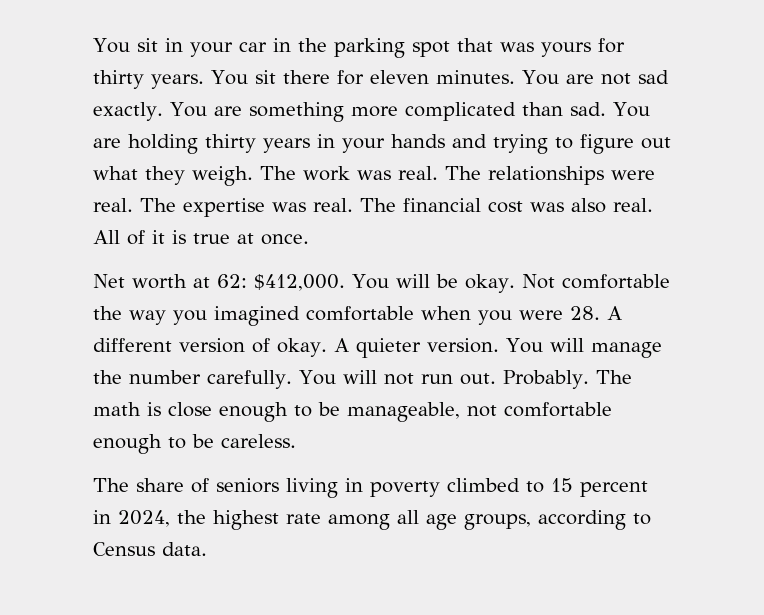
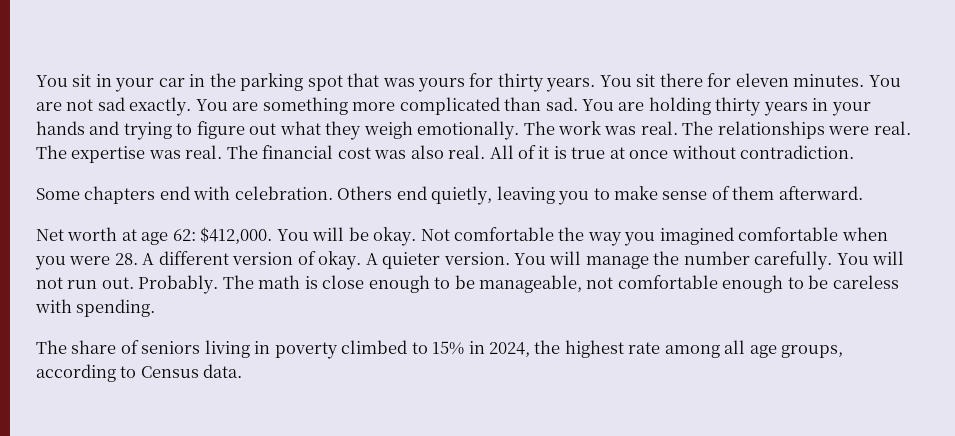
- You are holding thirty years in your hands and trying to figure out what they weigh.
+ You are holding thirty years in your hands and trying to figure out what they weigh emotionally.
- All of it is true at once.
+ All of it is true at once without contradiction.
+ Some chapters end with celebration. Others end quietly, leaving you to make sense of them afterward.
- Net worth at 62: $412,000.
+ Net worth at age 62: $412,000.
- The math is close enough to be manageable, not comfortable enough to be careless.
+ The math is close enough to be manageable, not comfortable enough to be careless with spending.
- The share of seniors living in poverty climbed to 15 percent in 2024, the highest rate among all age groups, according to Census data.
+ The share of seniors living in poverty climbed to 15% in 2024, the highest rate among all age groups, according to Census data.

